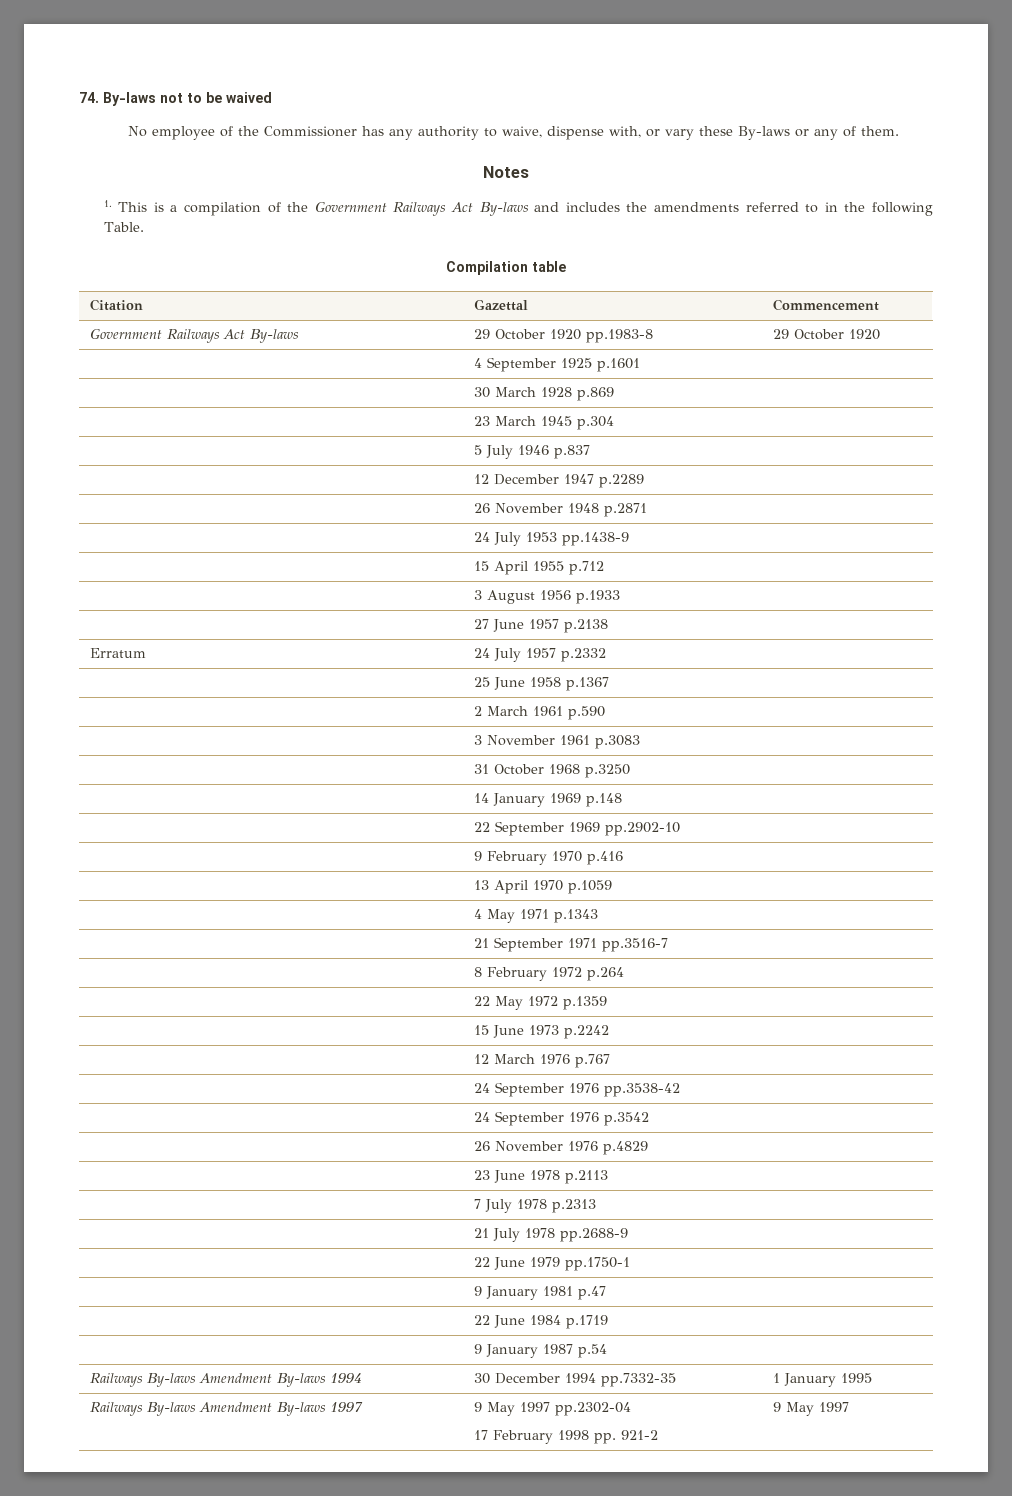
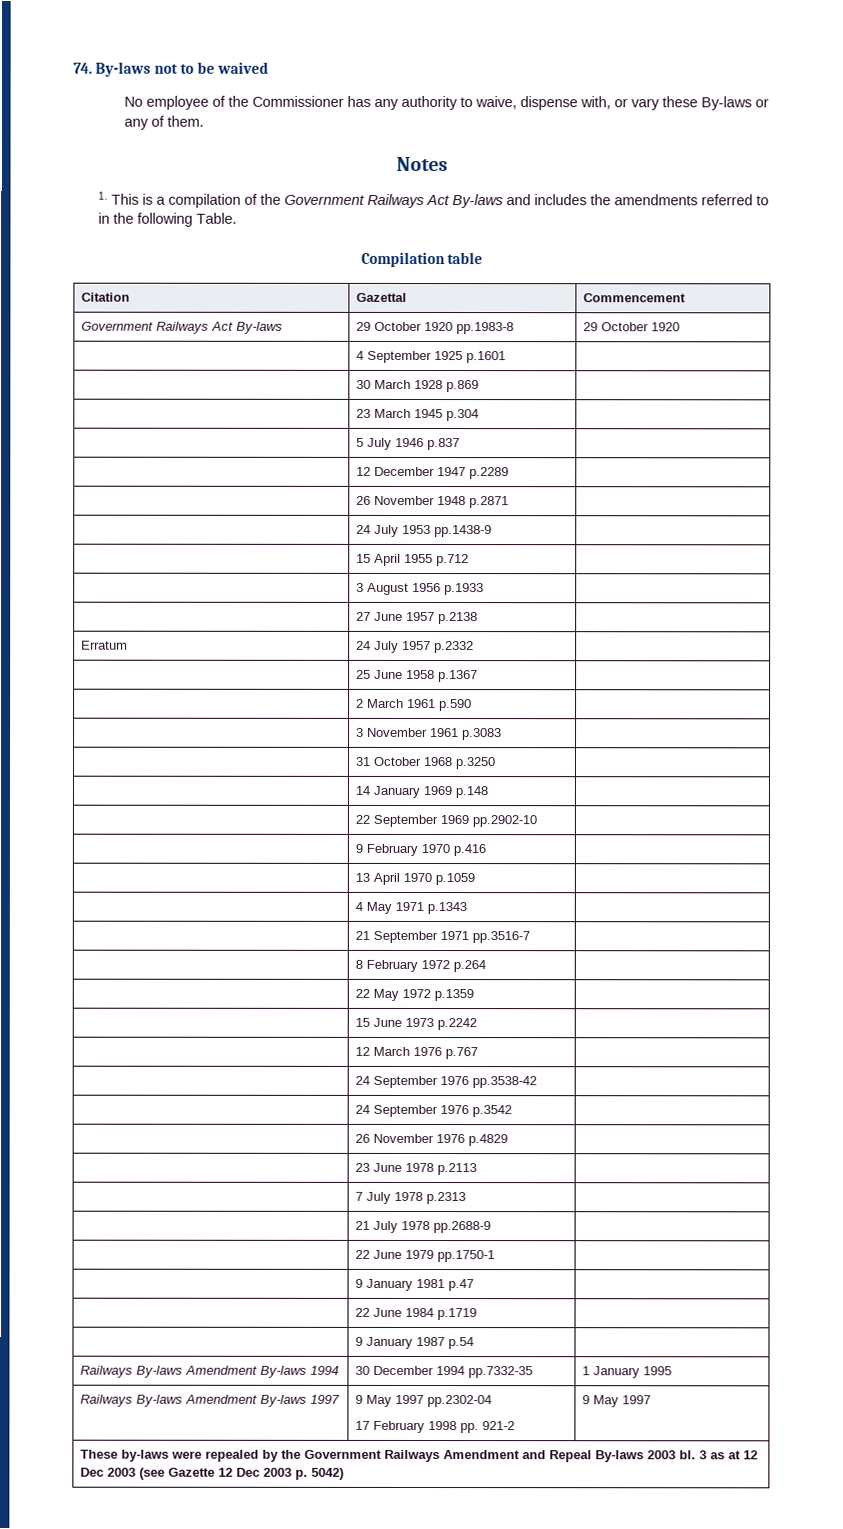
+ These by-laws were repealed by the Government Railways Amendment and Repeal By-laws 2003 bl. 3 as at 12 Dec 2003 (see Gazette 12 Dec 2003 p. 5042)

